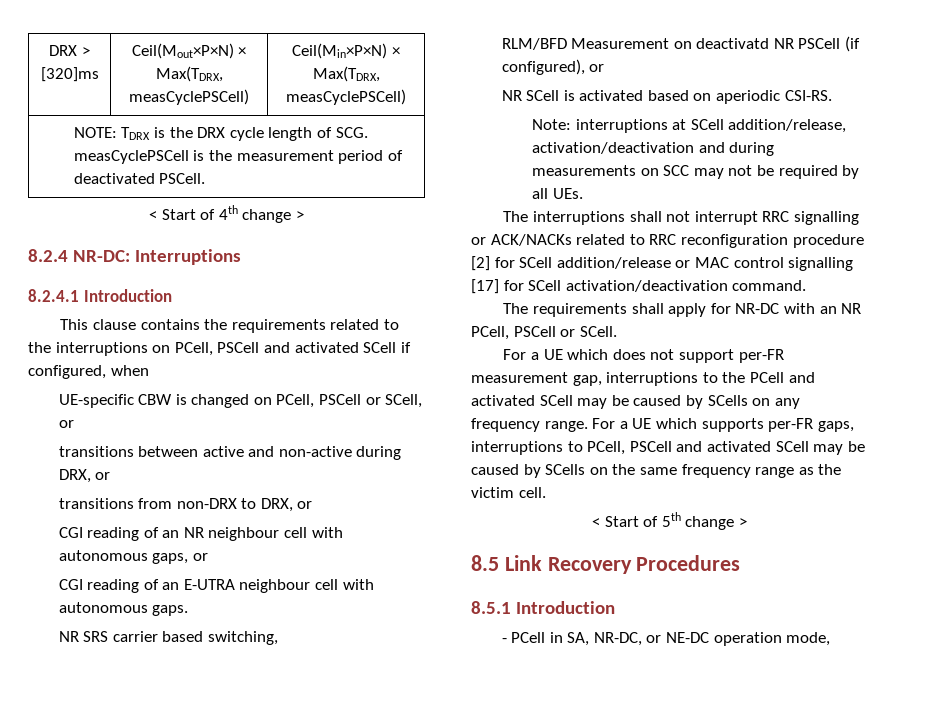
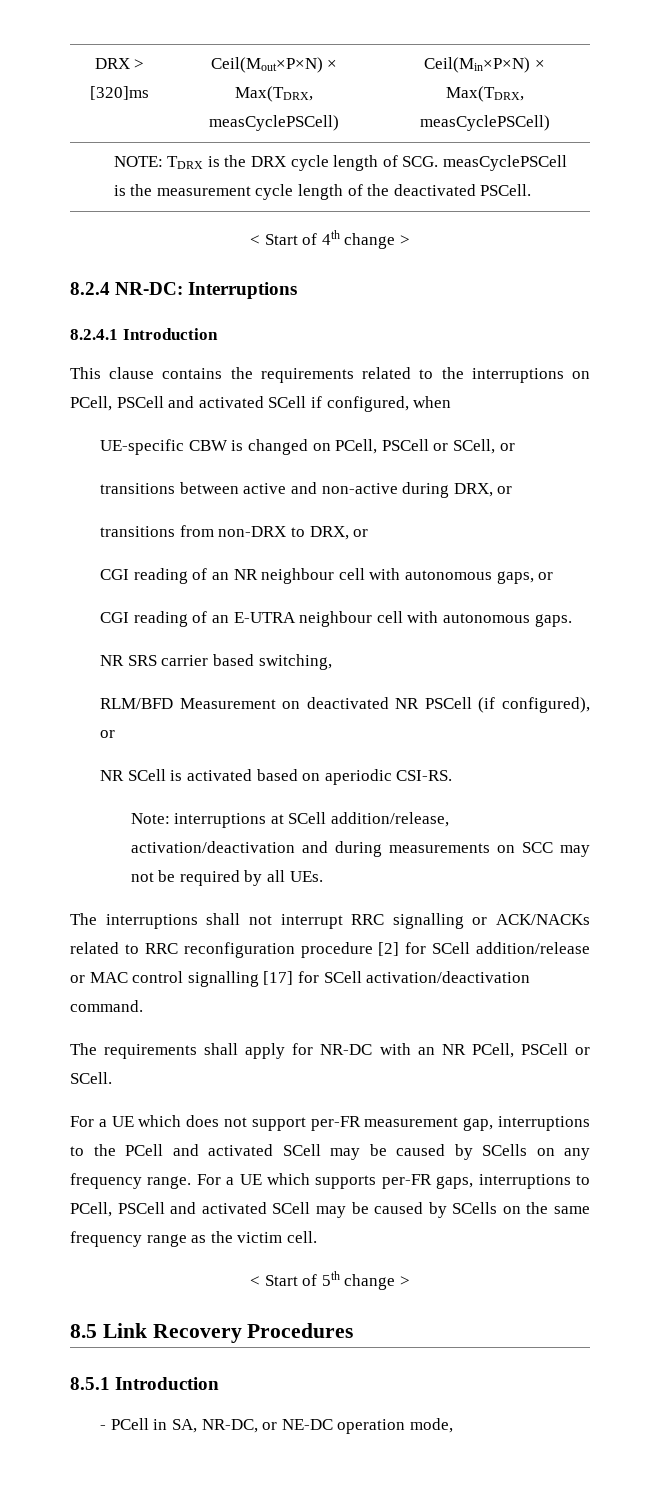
- NOTE: TDRX is the DRX cycle length of SCG. measCyclePSCell is the measurement period of deactivated PSCell.
+ NOTE: TDRX is the DRX cycle length of SCG. measCyclePSCell is the measurement cycle length of the deactivated PSCell.
- RLM/BFD Measurement on deactivatd NR PSCell (if configured), or
+ RLM/BFD Measurement on deactivated NR PSCell (if configured), or

